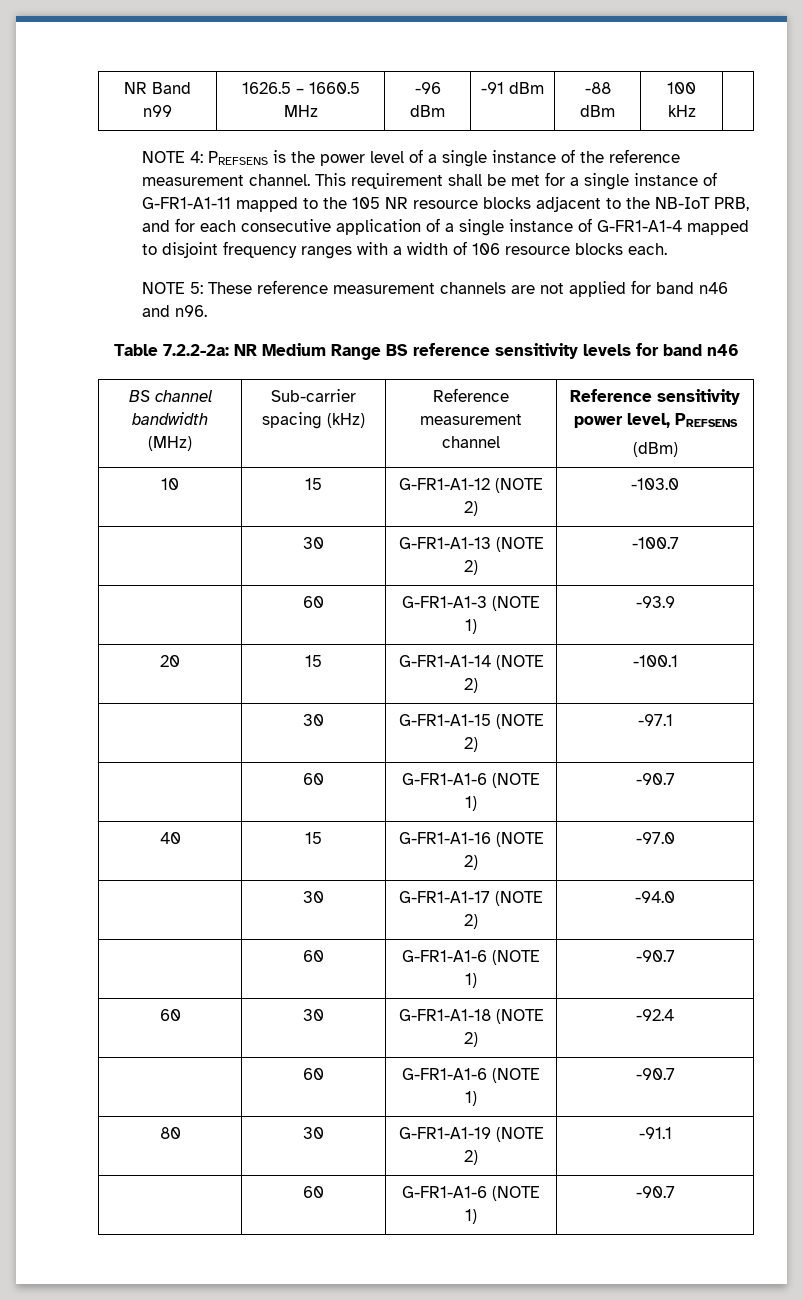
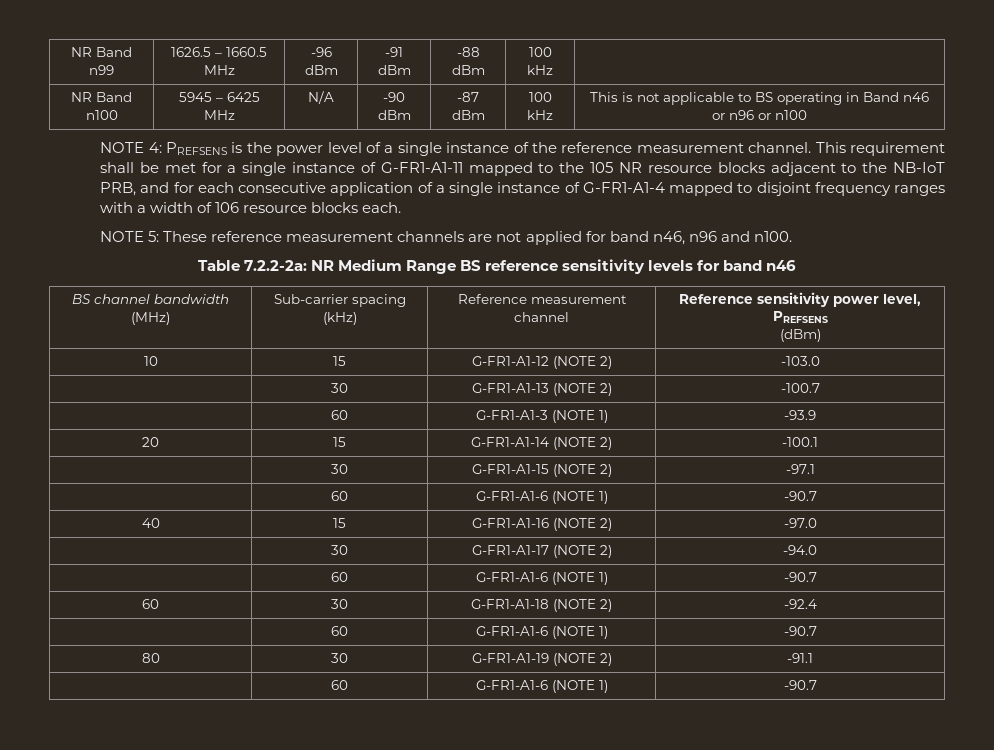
+ NR Band n100 | 5945 – 6425 MHz | N/A | -90 dBm | -87 dBm | 100 kHz | This is not applicable to BS operating in Band n46 or n96 or n100
- NOTE 5: These reference measurement channels are not applied for band n46 and n96.
+ NOTE 5: These reference measurement channels are not applied for band n46, n96 and n100.

